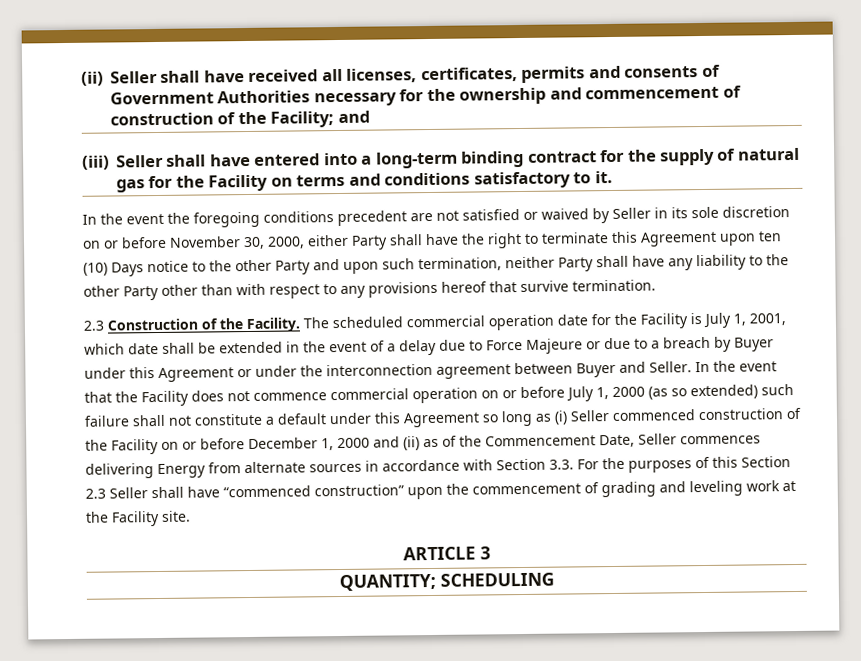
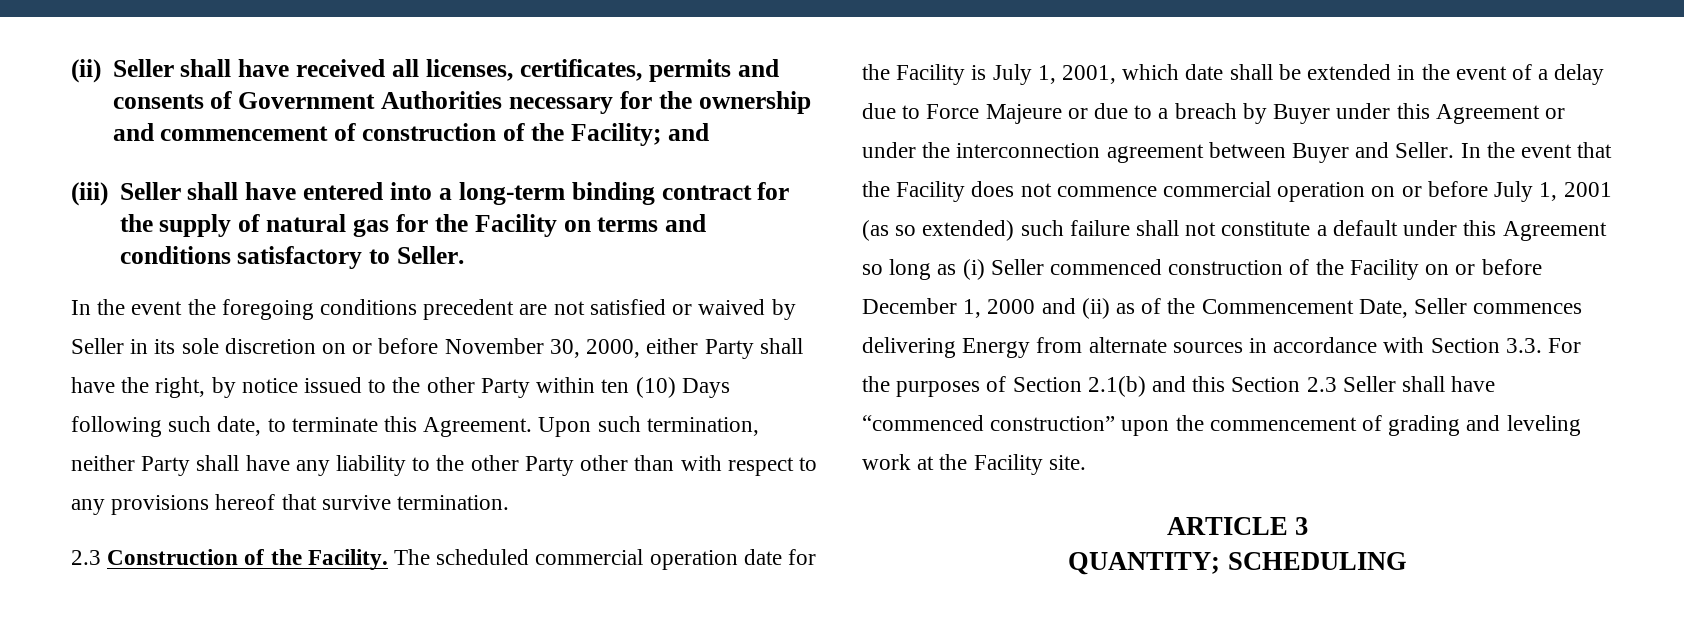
- (iii) Seller shall have entered into a long-term binding contract for the supply of natural gas for the Facility on terms and conditions satisfactory to it.
+ (iii) Seller shall have entered into a long-term binding contract for the supply of natural gas for the Facility on terms and conditions satisfactory to Seller.
- In the event the foregoing conditions precedent are not satisfied or waived by Seller in its sole discretion on or before November 30, 2000, either Party shall have the right to terminate this Agreement upon ten (10) Days notice to the other Party and upon such termination, neither Party shall have any liability to the other Party other than with respect to any provisions hereof that survive termination.
+ In the event the foregoing conditions precedent are not satisfied or waived by Seller in its sole discretion on or before November 30, 2000, either Party shall have the right, by notice issued to the other Party within ten (10) Days following such date, to terminate this Agreement. Upon such termination, neither Party shall have any liability to the other Party other than with respect to any provisions hereof that survive termination.
- In the event that the Facility does not commence commercial operation on or before July 1, 2000 (as so extended) such failure shall not constitute a default under this Agreement so long as (i) Seller commenced construction of the Facility on or before December 1, 2000 and (ii) as of the Commencement Date, Seller commences delivering Energy from alternate sources in accordance with Section 3.3. For the purposes of this Section 2.3 Seller shall have “commenced construction” upon the commencement of grading and leveling work at the Facility site.
+ In the event that the Facility does not commence commercial operation on or before July 1, 2001 (as so extended) such failure shall not constitute a default under this Agreement so long as (i) Seller commenced construction of the Facility on or before December 1, 2000 and (ii) as of the Commencement Date, Seller commences delivering Energy from alternate sources in accordance with Section 3.3. For the purposes of Section 2.1(b) and this Section 2.3 Seller shall have “commenced construction” upon the commencement of grading and leveling work at the Facility site.

